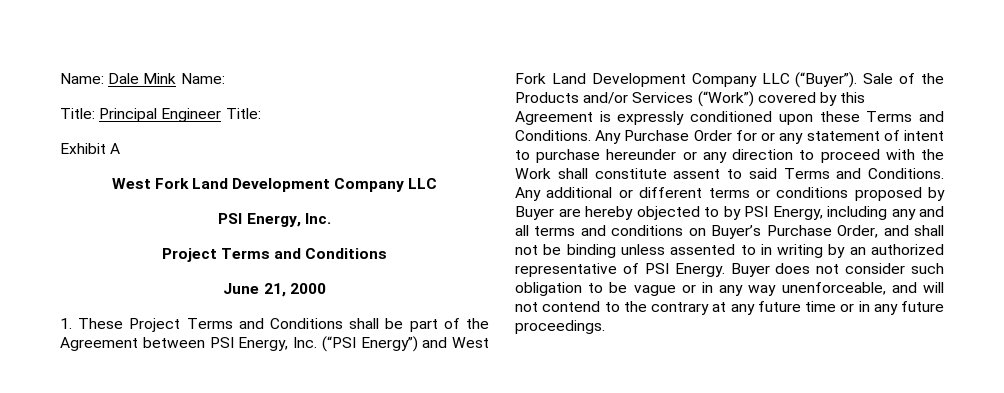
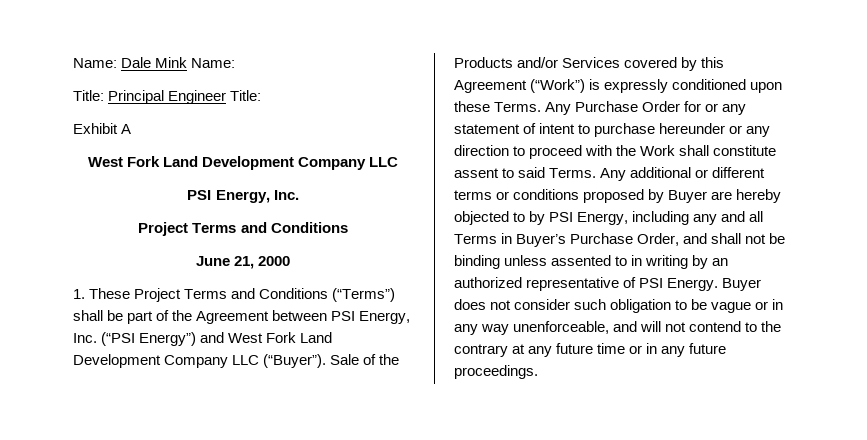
- 1. These Project Terms and Conditions shall be part of the Agreement between PSI Energy, Inc. (“PSI Energy”) and West Fork Land Development Company LLC (“Buyer”).
+ 1. These Project Terms and Conditions (“Terms”) shall be part of the Agreement between PSI Energy, Inc. (“PSI Energy”) and West Fork Land Development Company LLC (“Buyer”).
- Sale of the Products and/or Services (“Work”) covered by this Agreement is expressly conditioned upon these Terms and Conditions.
+ Sale of the Products and/or Services covered by this Agreement (“Work”) is expressly conditioned upon these Terms.
- Any Purchase Order for or any statement of intent to purchase hereunder or any direction to proceed with the Work shall constitute assent to said Terms and Conditions.
+ Any Purchase Order for or any statement of intent to purchase hereunder or any direction to proceed with the Work shall constitute assent to said Terms.
- Any additional or different terms or conditions proposed by Buyer are hereby objected to by PSI Energy, including any and all terms and conditions on Buyer’s Purchase Order, and shall not be binding unless assented to in writing by an authorized representative of PSI Energy.
+ Any additional or different terms or conditions proposed by Buyer are hereby objected to by PSI Energy, including any and all Terms in Buyer’s Purchase Order, and shall not be binding unless assented to in writing by an authorized representative of PSI Energy.

